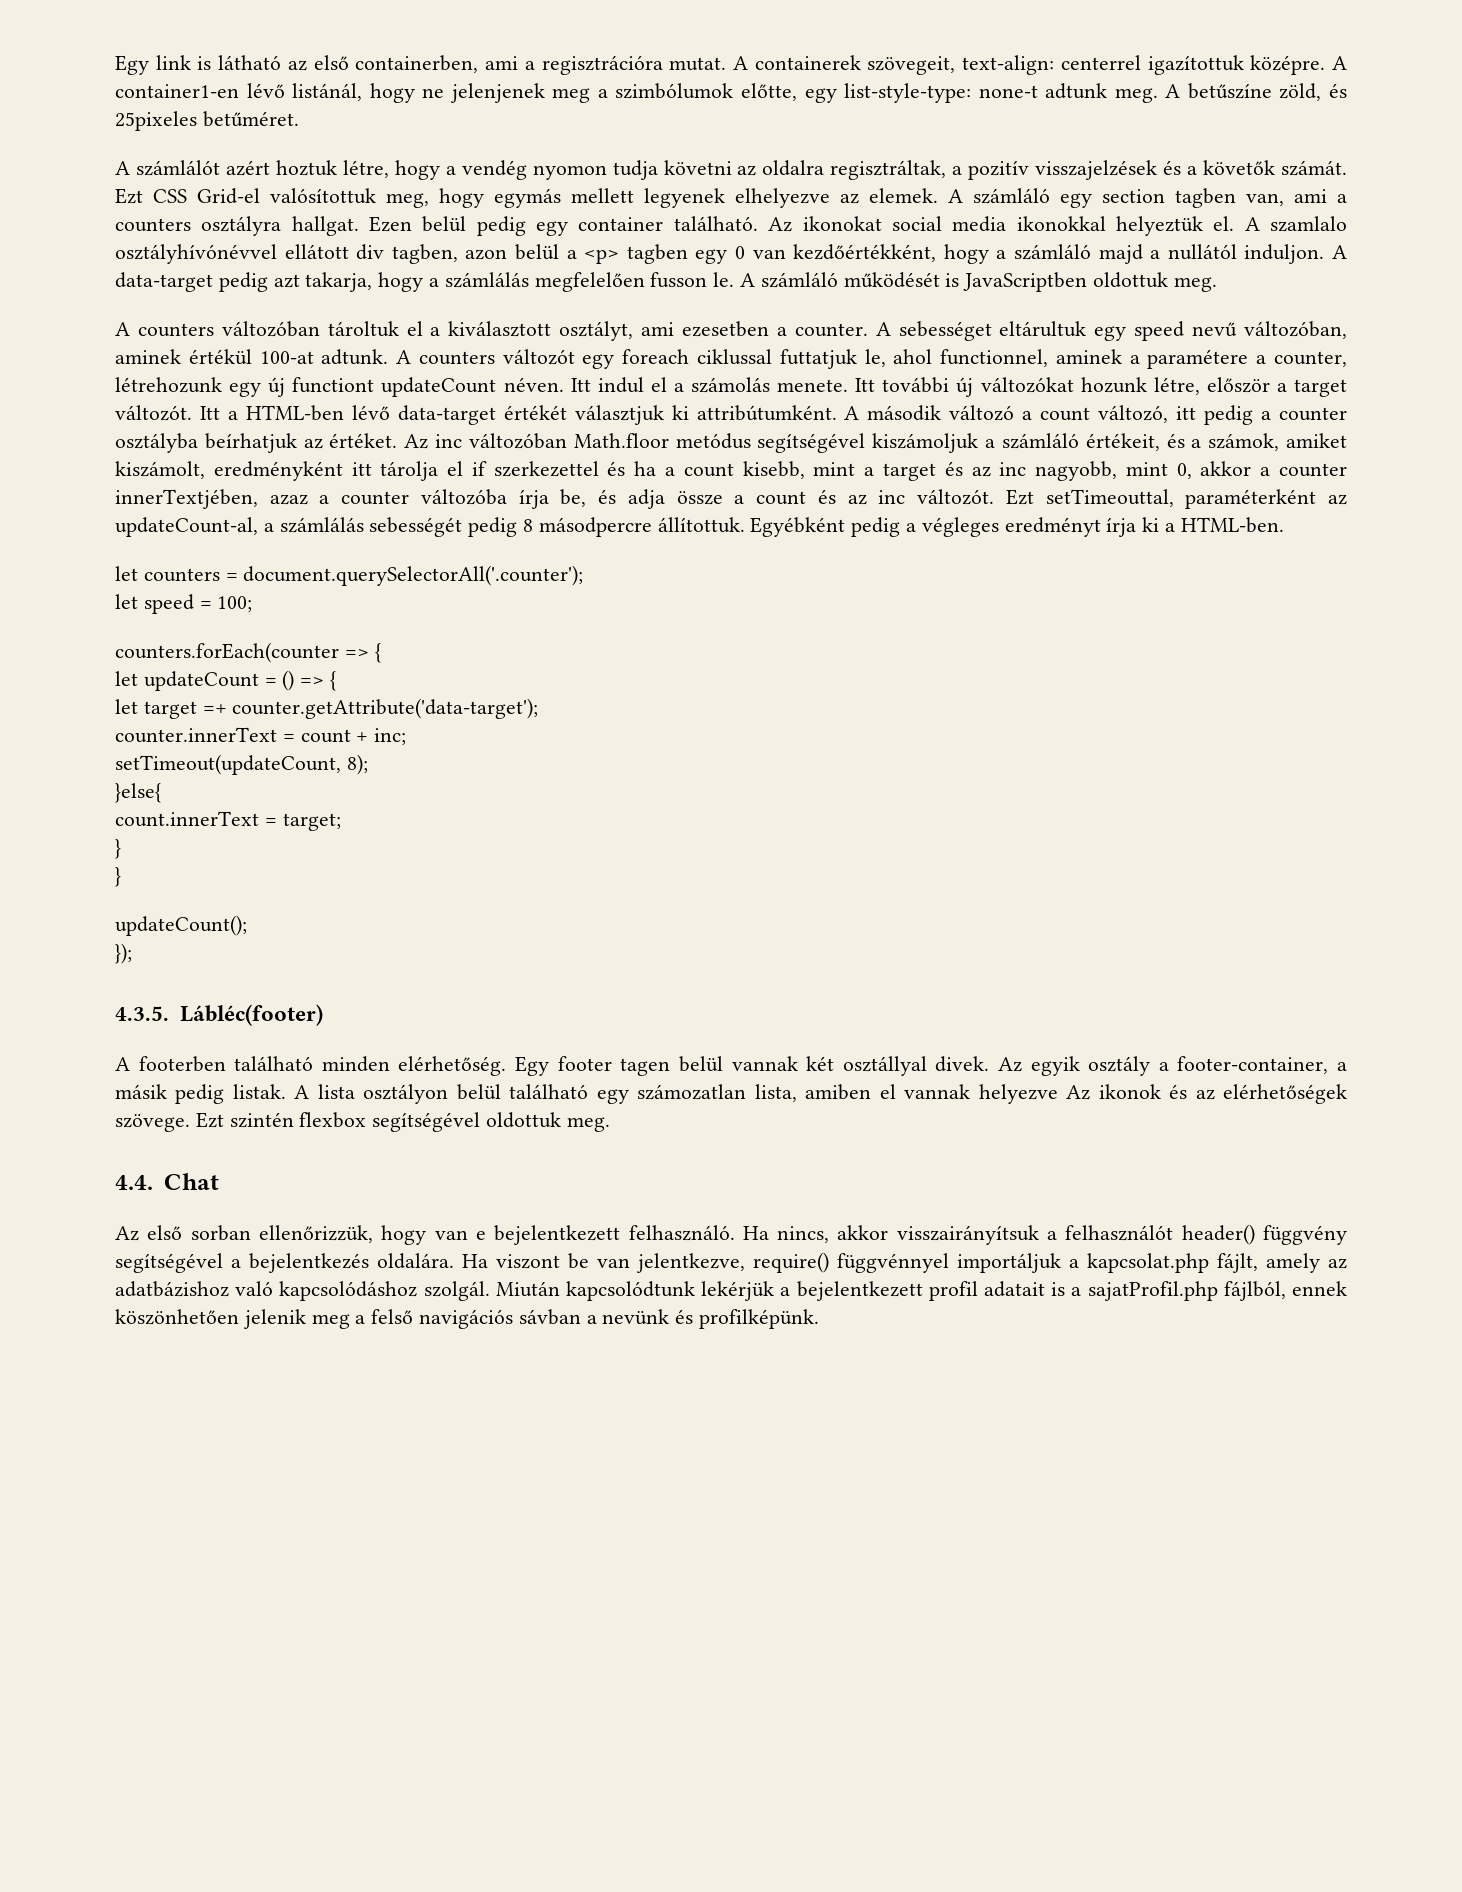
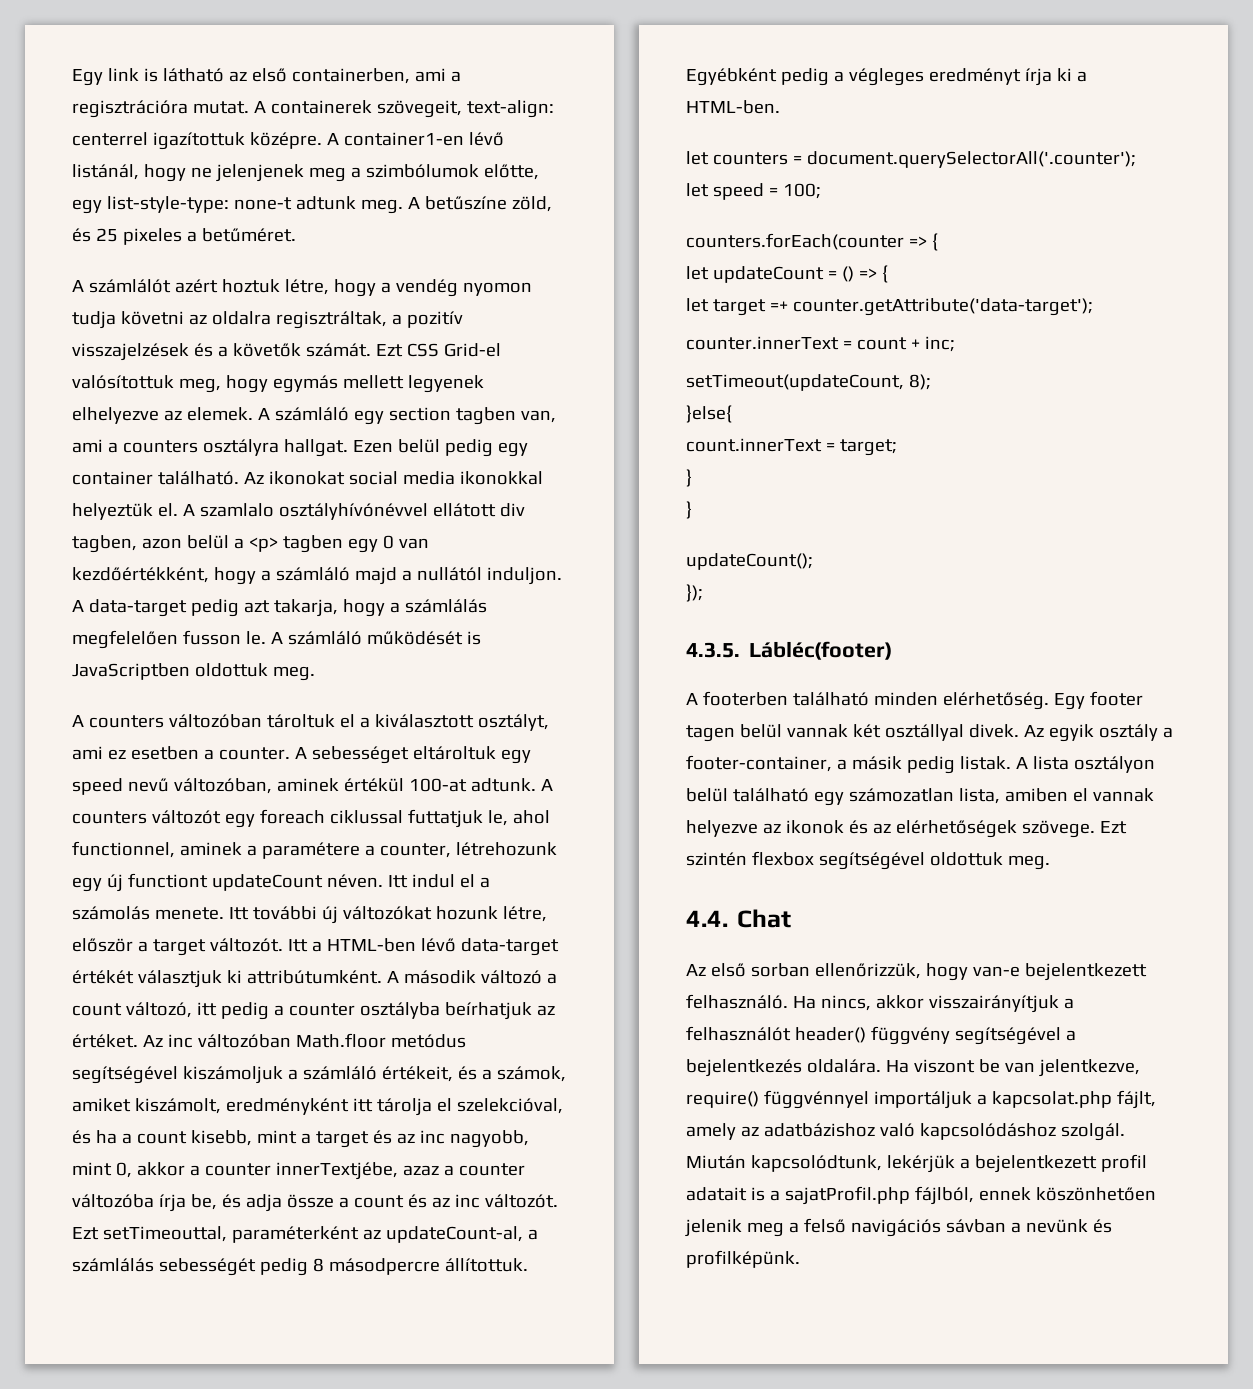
- A betűszíne zöld, és 25pixeles betűméret.
+ A betűszíne zöld, és 25 pixeles a betűméret.
- A counters változóban tároltuk el a kiválasztott osztályt, ami ezesetben a counter.
+ A counters változóban tároltuk el a kiválasztott osztályt, ami ez esetben a counter.
- A sebességet eltárultuk egy speed nevű változóban, aminek értékül 100-at adtunk.
+ A sebességet eltároltuk egy speed nevű változóban, aminek értékül 100-at adtunk.
- Az inc változóban Math.floor metódus segítségével kiszámoljuk a számláló értékeit, és a számok, amiket kiszámolt, eredményként itt tárolja el if szerkezettel és ha a count kisebb, mint a target és az inc nagyobb, mint 0, akkor a counter innerTextjében, azaz a counter változóba írja be, és adja össze a count és az inc változót.
+ Az inc változóban Math.floor metódus segítségével kiszámoljuk a számláló értékeit, és a számok, amiket kiszámolt, eredményként itt tárolja el szelekcióval, és ha a count kisebb, mint a target és az inc nagyobb, mint 0, akkor a counter innerTextjébe, azaz a counter változóba írja be, és adja össze a count és az inc változót.
- A lista osztályon belül található egy számozatlan lista, amiben el vannak helyezve Az ikonok és az elérhetőségek szövege.
+ A lista osztályon belül található egy számozatlan lista, amiben el vannak helyezve az ikonok és az elérhetőségek szövege.
- Az első sorban ellenőrizzük, hogy van e bejelentkezett felhasználó.
+ Az első sorban ellenőrizzük, hogy van-e bejelentkezett felhasználó.
- Ha nincs, akkor visszairányítsuk a felhasználót header() függvény segítségével a bejelentkezés oldalára.
+ Ha nincs, akkor visszairányítjuk a felhasználót header() függvény segítségével a bejelentkezés oldalára.
- Miután kapcsolódtunk lekérjük a bejelentkezett profil adatait is a sajatProfil.php fájlból, ennek köszönhetően jelenik meg a felső navigációs sávban a nevünk és profilképünk.
+ Miután kapcsolódtunk, lekérjük a bejelentkezett profil adatait is a sajatProfil.php fájlból, ennek köszönhetően jelenik meg a felső navigációs sávban a nevünk és profilképünk.

